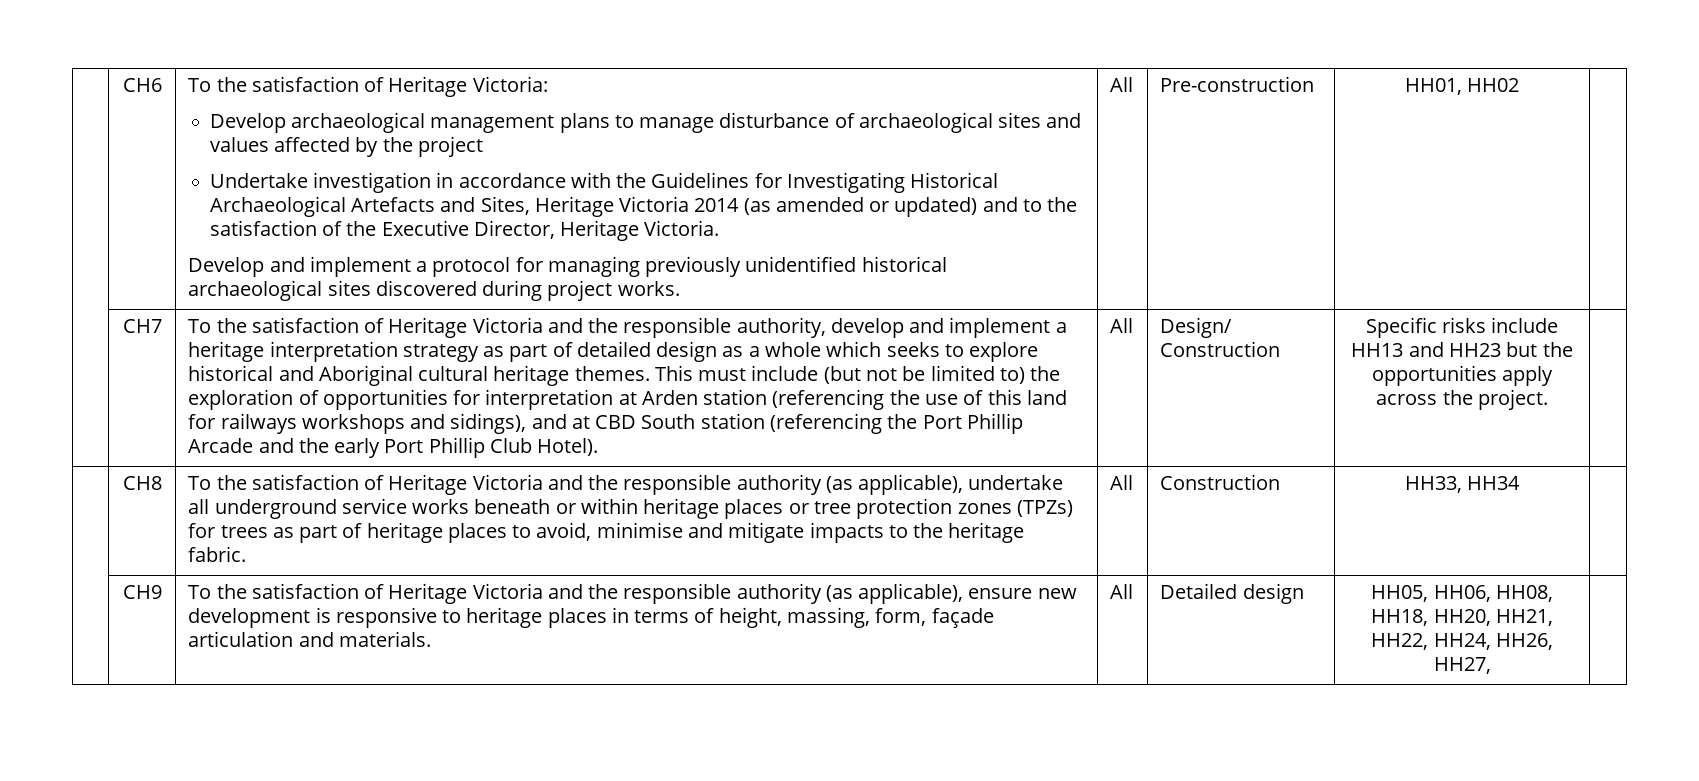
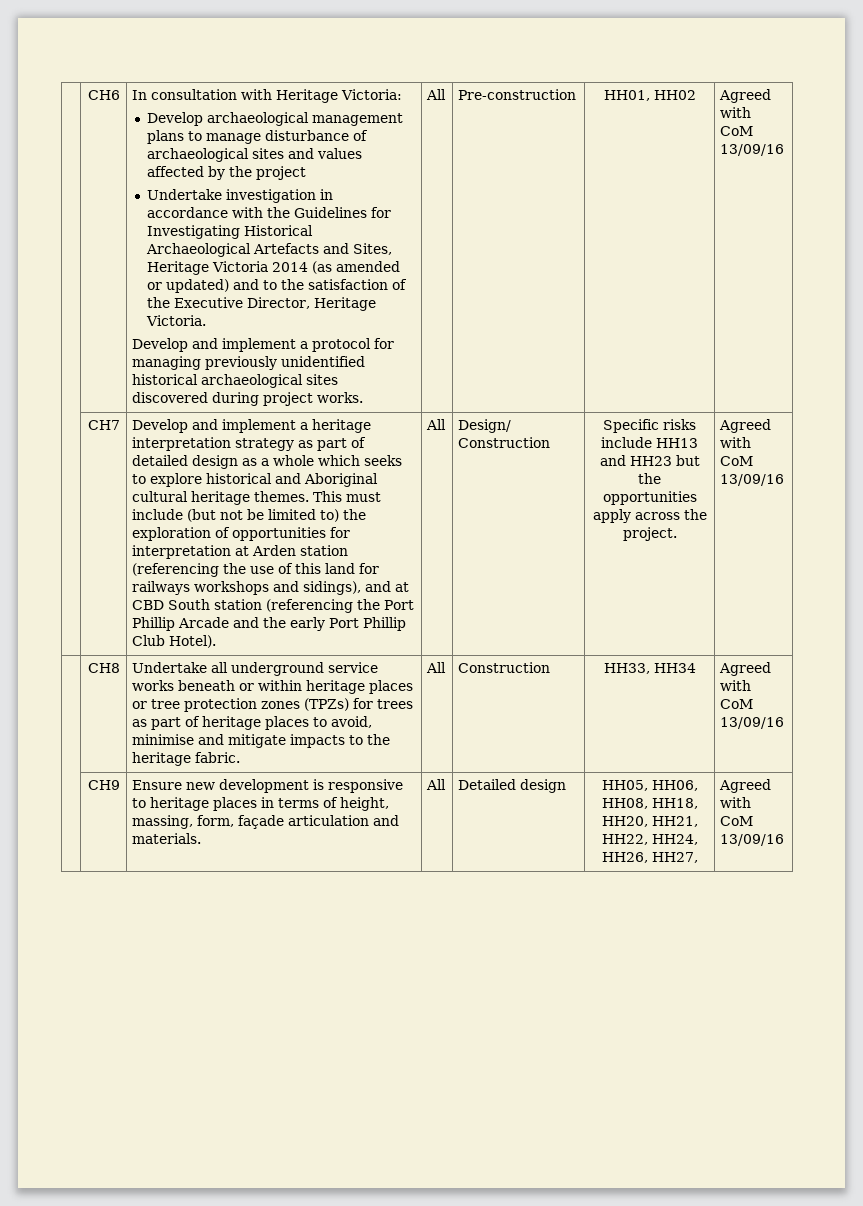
- To the satisfaction of Heritage Victoria:
+ In consultation with Heritage Victoria:
- HH01, HH02 |
- | CH7 | To the satisfaction of Heritage Victoria and the responsible authority, develop and implement a heritage interpretation strategy as part of detailed design as a whole which seeks to explore historical and Aboriginal cultural heritage themes.
+ HH01, HH02 | Agreed with CoM 13/09/16
+ | CH7 | Develop and implement a heritage interpretation strategy as part of detailed design as a whole which seeks to explore historical and Aboriginal cultural heritage themes.
- Specific risks include HH13 and HH23 but the opportunities apply across the project. |
- | CH8 | To the satisfaction of Heritage Victoria and the responsible authority (as applicable), undertake all underground service works beneath or within heritage places or tree protection zones (TPZs) for trees as part of heritage places to avoid, minimise and mitigate impacts to the heritage fabric.
+ Specific risks include HH13 and HH23 but the opportunities apply across the project. | Agreed with CoM 13/09/16
+ | CH8 | Undertake all underground service works beneath or within heritage places or tree protection zones (TPZs) for trees as part of heritage places to avoid, minimise and mitigate impacts to the heritage fabric.
- HH33, HH34 |
- | CH9 | To the satisfaction of Heritage Victoria and the responsible authority (as applicable), ensure new development is responsive to heritage places in terms of height, massing, form, façade articulation and materials. | All | Detailed design | HH05, HH06, HH08, HH18, HH20, HH21, HH22, HH24, HH26, HH27,
+ HH33, HH34 | Agreed with CoM 13/09/16
+ | CH9 | Ensure new development is responsive to heritage places in terms of height, massing, form, façade articulation and materials. | All | Detailed design | HH05, HH06, HH08, HH18, HH20, HH21, HH22, HH24, HH26, HH27, | Agreed with CoM 13/09/16

